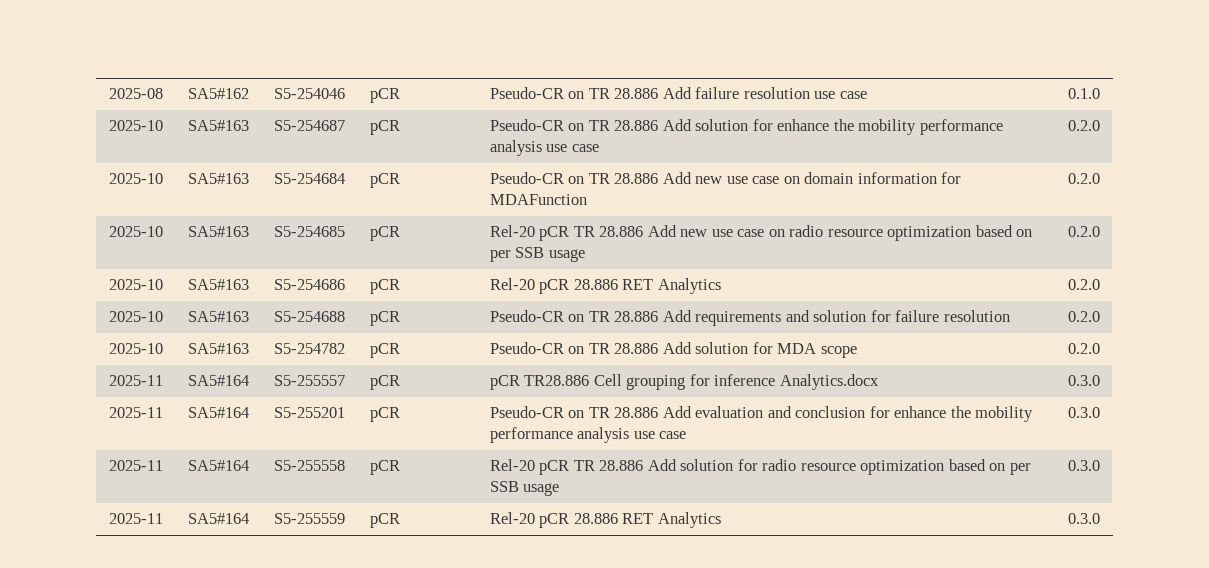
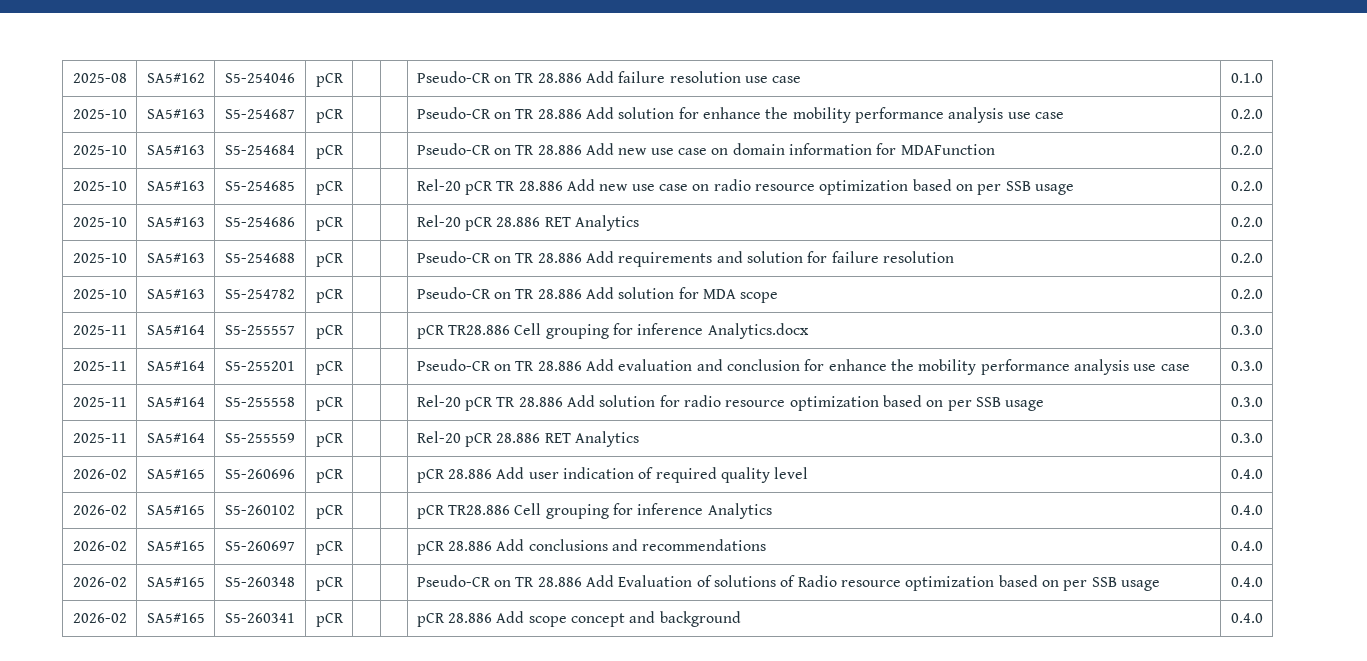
+ 2026-02 | SA5#165 | S5‑260696 | pCR | | | pCR 28.886 Add user indication of required quality level | 0.4.0
+ 2026-02 | SA5#165 | S5‑260102 | pCR | | | pCR TR28.886 Cell grouping for inference Analytics | 0.4.0
+ 2026-02 | SA5#165 | S5‑260697 | pCR | | | pCR 28.886 Add conclusions and recommendations | 0.4.0
+ 2026-02 | SA5#165 | S5‑260348 | pCR | | | Pseudo-CR on TR 28.886 Add Evaluation of solutions of Radio resource optimization based on per SSB usage | 0.4.0
+ 2026-02 | SA5#165 | S5‑260341 | pCR | | | pCR 28.886 Add scope concept and background | 0.4.0

